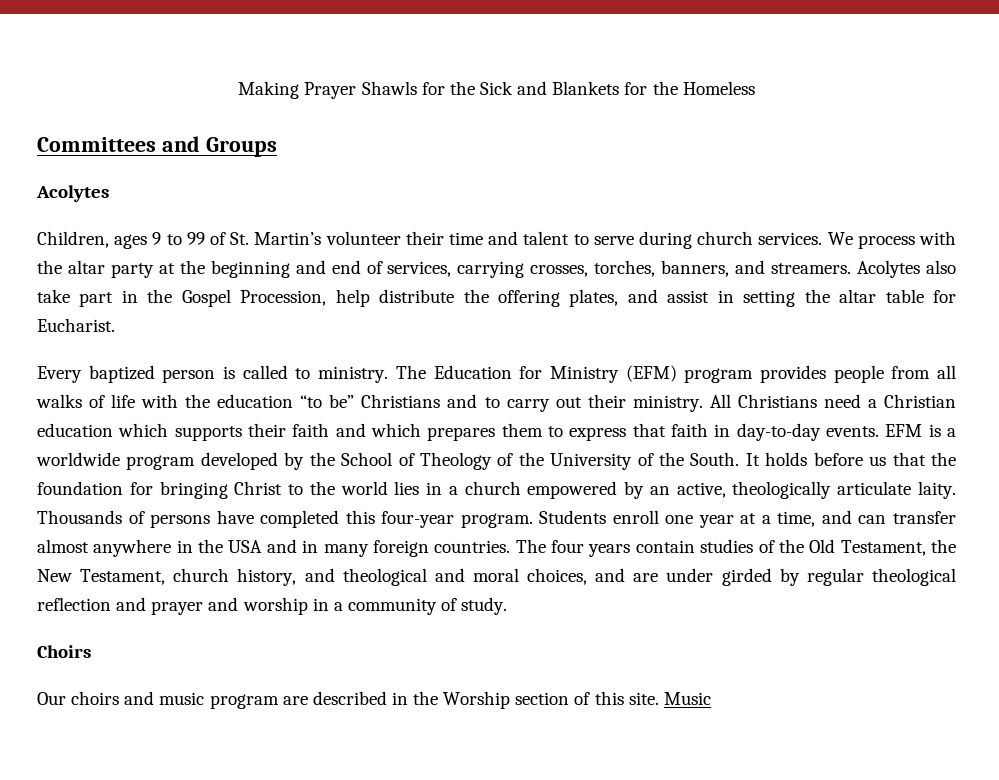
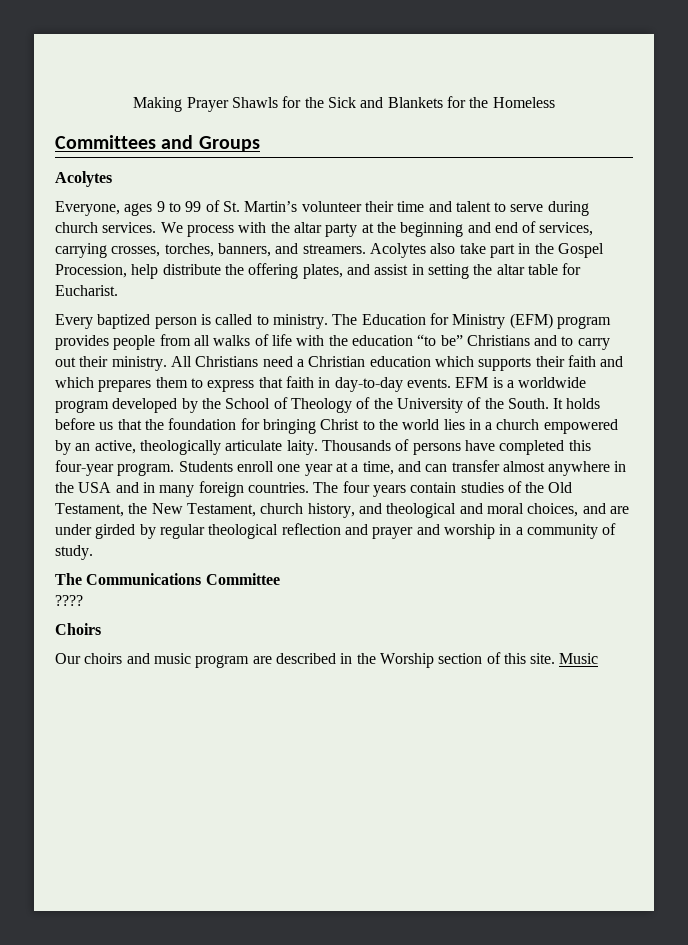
- Children, ages 9 to 99 of St. Martin’s volunteer their time and talent to serve during church services.
+ Everyone, ages 9 to 99 of St. Martin’s volunteer their time and talent to serve during church services.
+ The Communications Committee
+ ????

